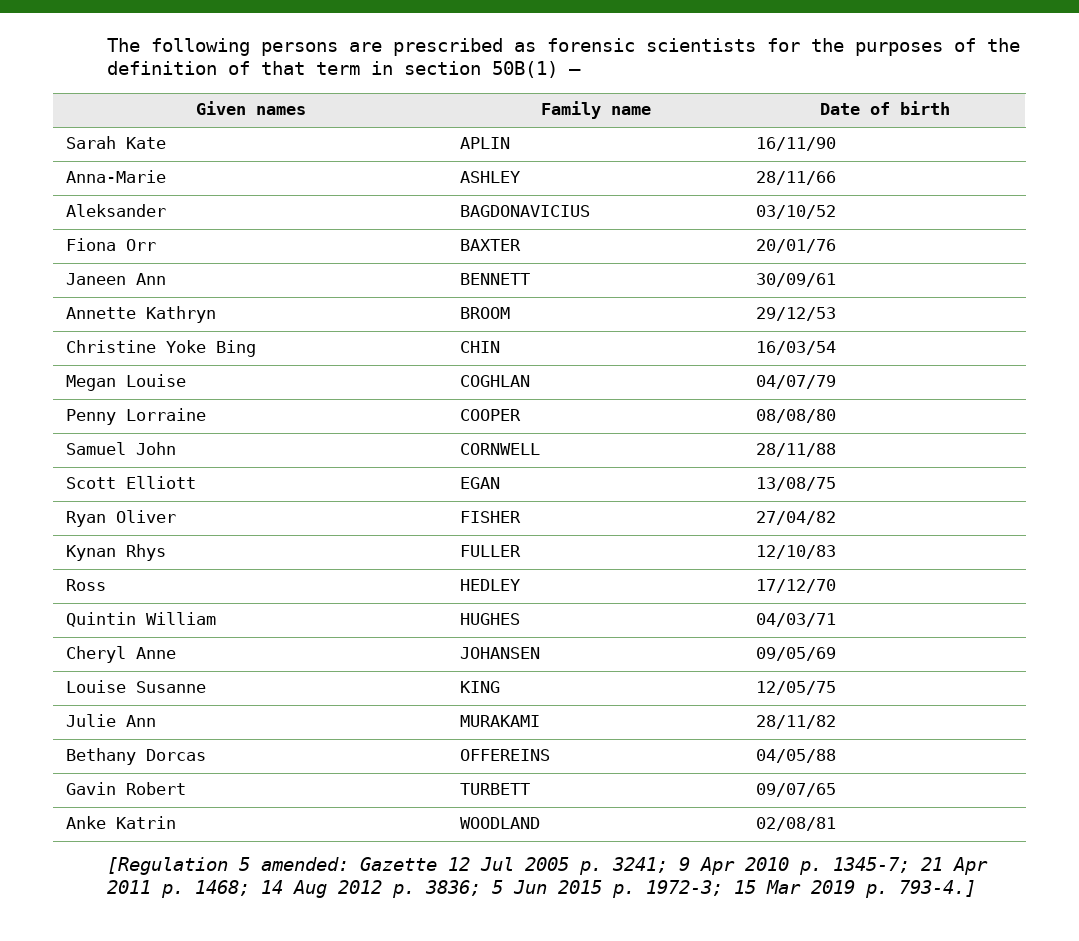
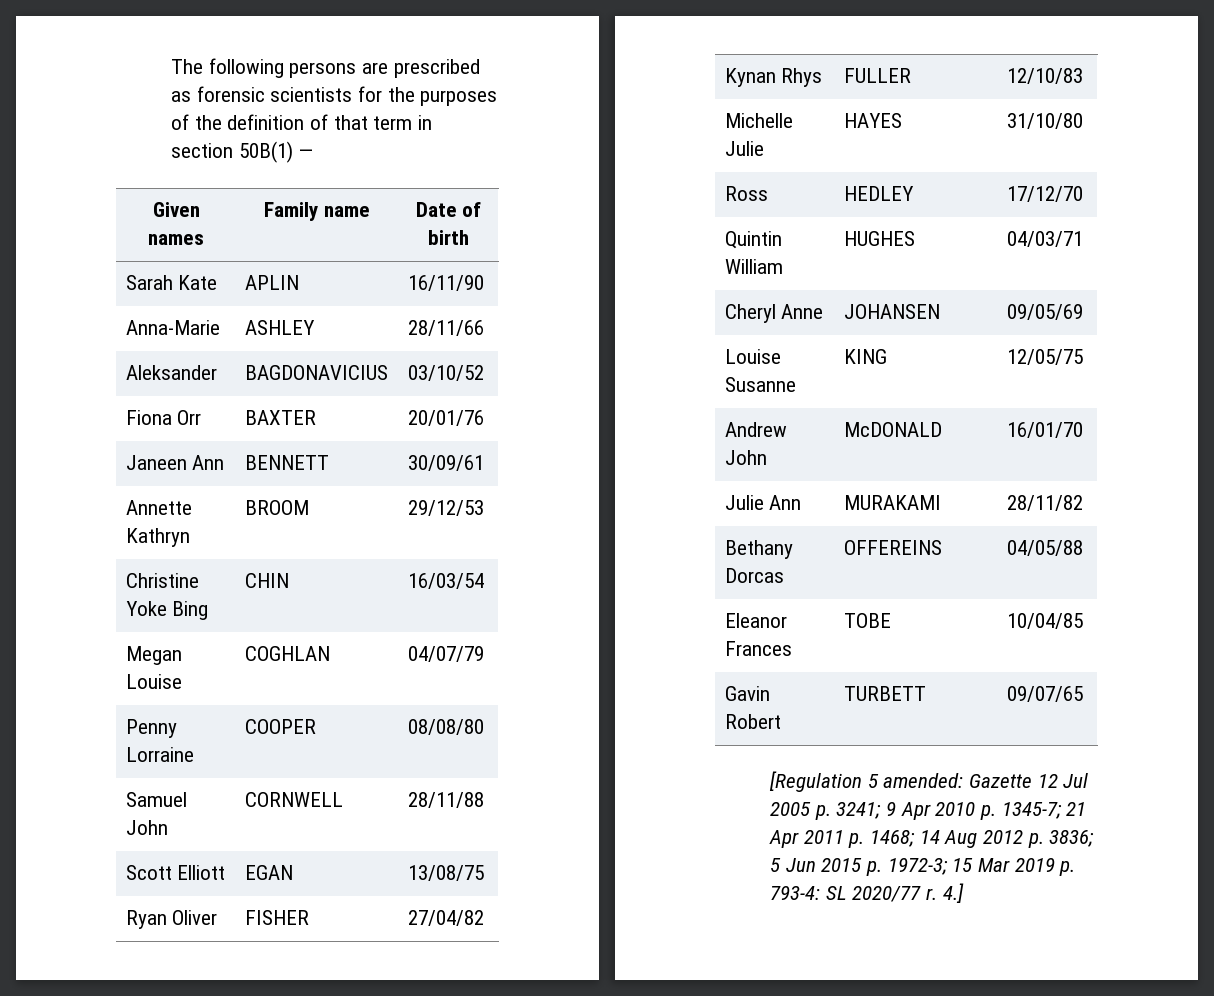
+ Michelle Julie | HAYES | 31/10/80
+ Andrew John | McDONALD | 16/01/70
+ Eleanor Frances | TOBE | 10/04/85
- Anke Katrin | WOODLAND | 02/08/81
- [Regulation 5 amended: Gazette 12 Jul 2005 p. 3241; 9 Apr 2010 p. 1345-7; 21 Apr 2011 p. 1468; 14 Aug 2012 p. 3836; 5 Jun 2015 p. 1972-3; 15 Mar 2019 p. 793-4.]
+ [Regulation 5 amended: Gazette 12 Jul 2005 p. 3241; 9 Apr 2010 p. 1345-7; 21 Apr 2011 p. 1468; 14 Aug 2012 p. 3836; 5 Jun 2015 p. 1972-3; 15 Mar 2019 p. 793-4: SL 2020/77 r. 4.]

